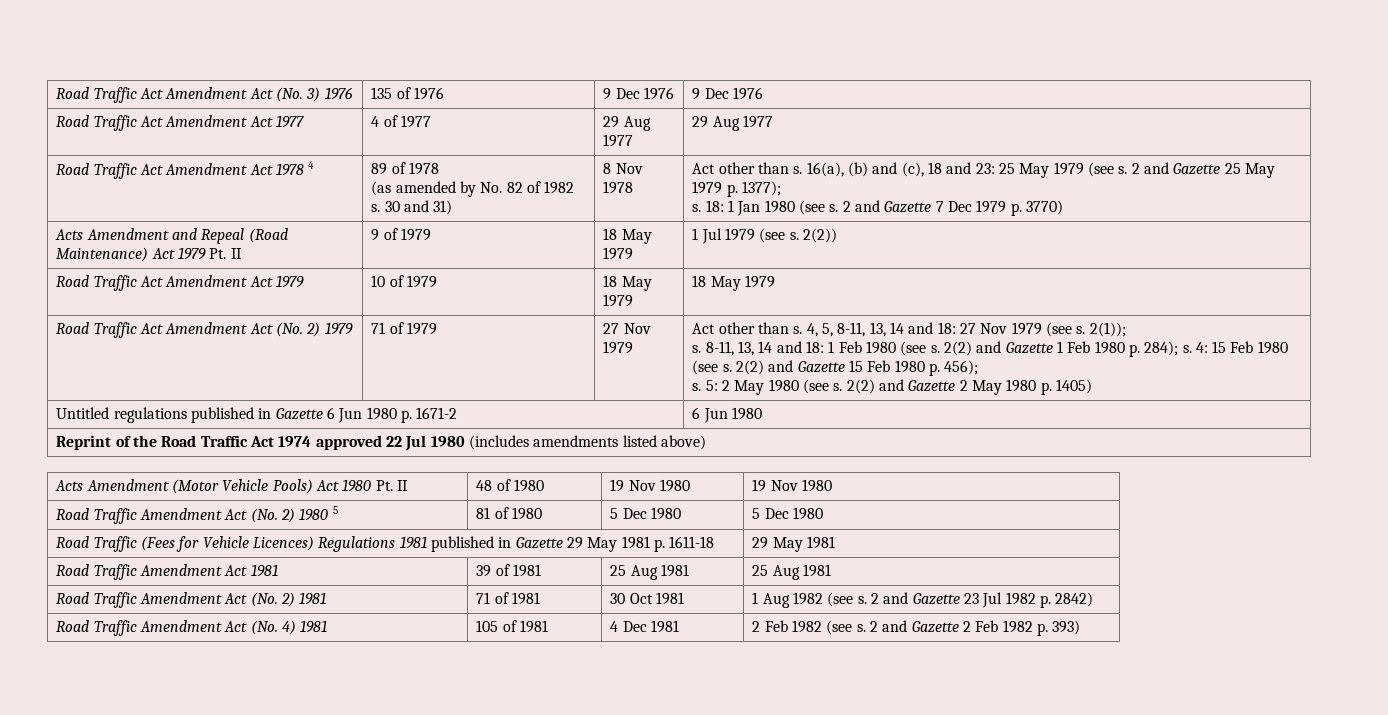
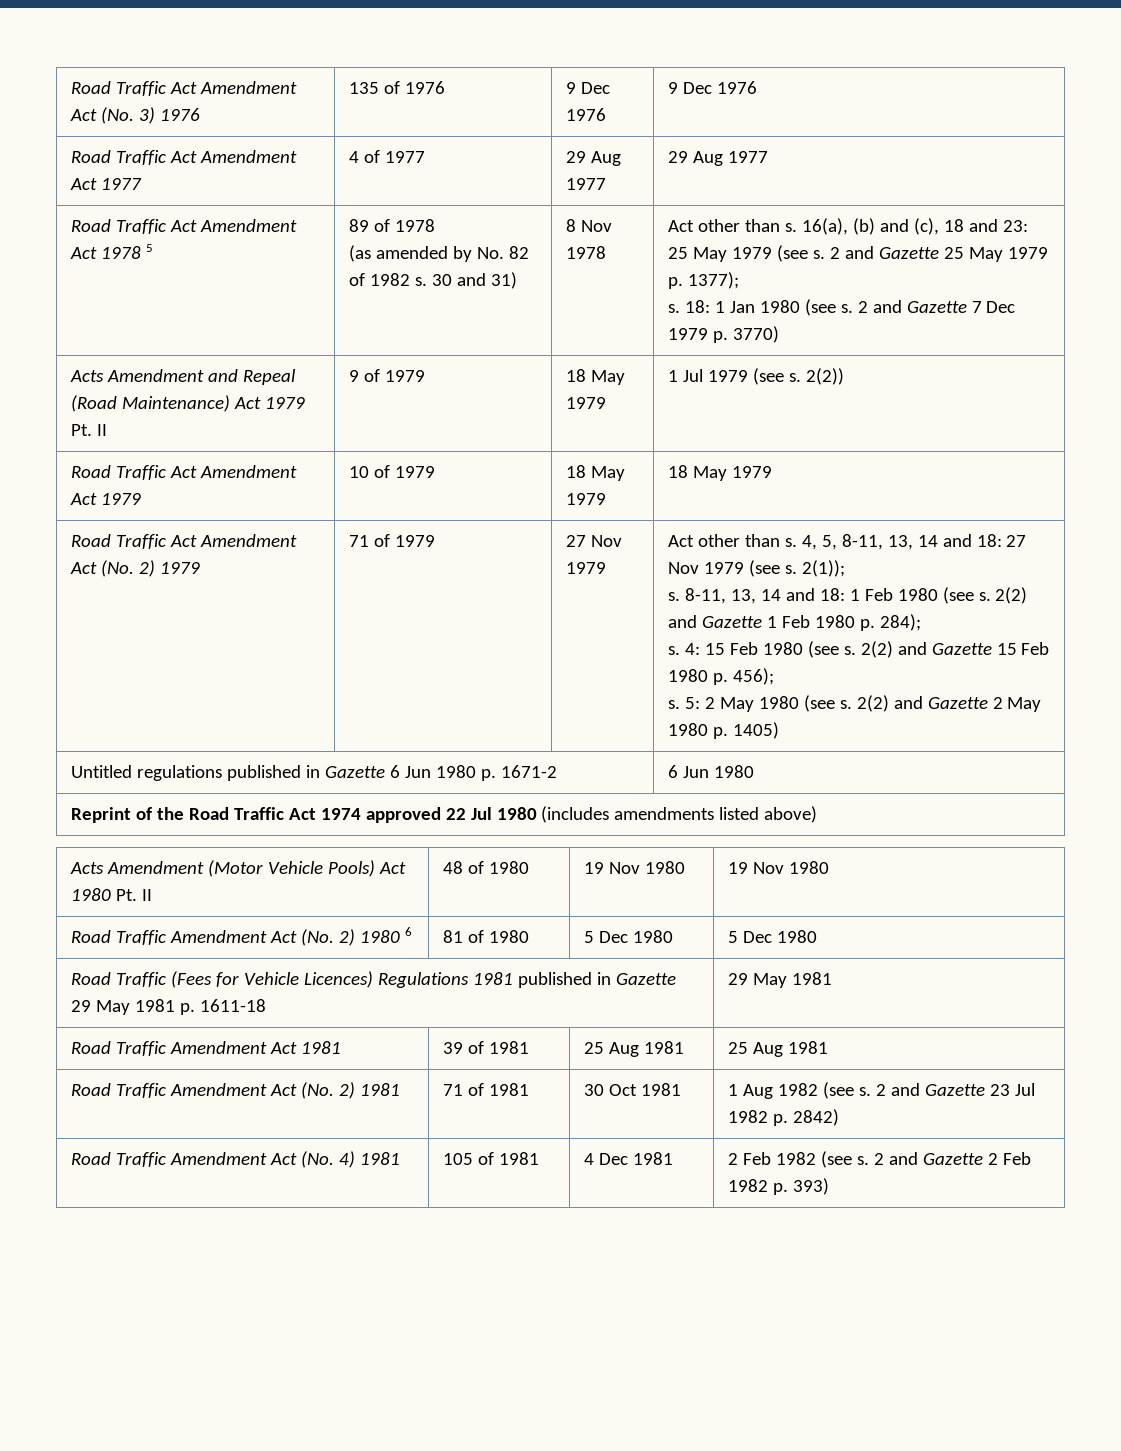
- Road Traffic Act Amendment Act 1978 4
+ Road Traffic Act Amendment Act 1978 5
- 2(2) and Gazette 1 Feb 1980 p. 284); s.
+ 2(2) and Gazette 1 Feb 1980 p. 284);
+ s.
- Road Traffic Amendment Act (No. 2) 1980 5 | 81 of 1980 | 5 Dec 1980 | 5 Dec 1980
+ Road Traffic Amendment Act (No. 2) 1980 6 | 81 of 1980 | 5 Dec 1980 | 5 Dec 1980

